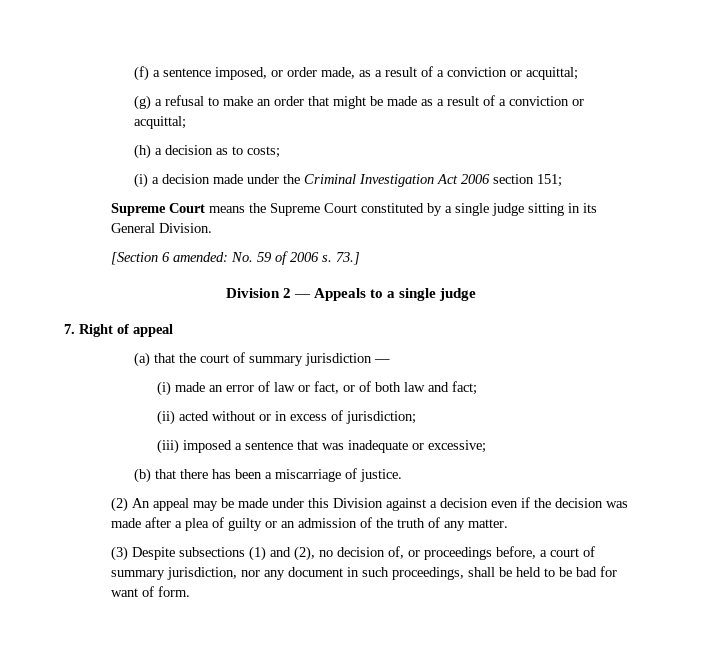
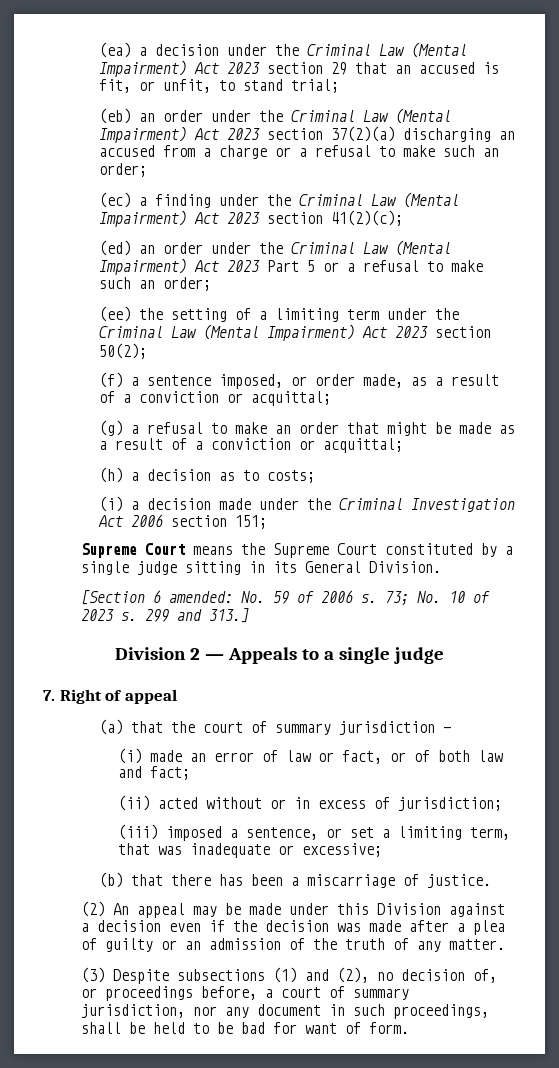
+ (ea) a decision under the Criminal Law (Mental Impairment) Act 2023 section 29 that an accused is fit, or unfit, to stand trial;
+ (eb) an order under the Criminal Law (Mental Impairment) Act 2023 section 37(2)(a) discharging an accused from a charge or a refusal to make such an order;
+ (ec) a finding under the Criminal Law (Mental Impairment) Act 2023 section 41(2)(c);
+ (ed) an order under the Criminal Law (Mental Impairment) Act 2023 Part 5 or a refusal to make such an order;
+ (ee) the setting of a limiting term under the Criminal Law (Mental Impairment) Act 2023 section 50(2);
- 73.]
+ 73; No. 10 of 2023 s. 299 and 313.]
- (iii) imposed a sentence that was inadequate or excessive;
+ (iii) imposed a sentence, or set a limiting term, that was inadequate or excessive;

